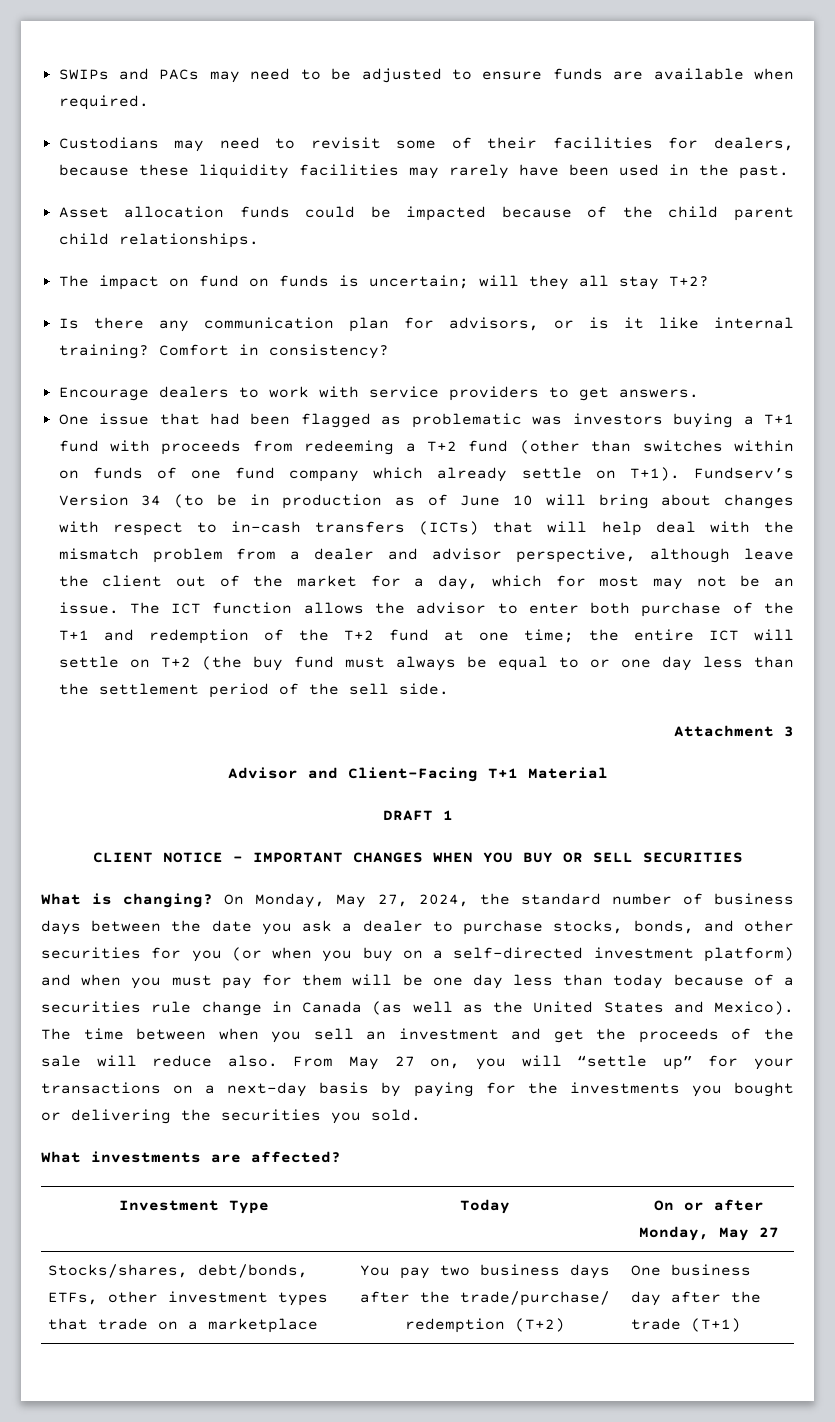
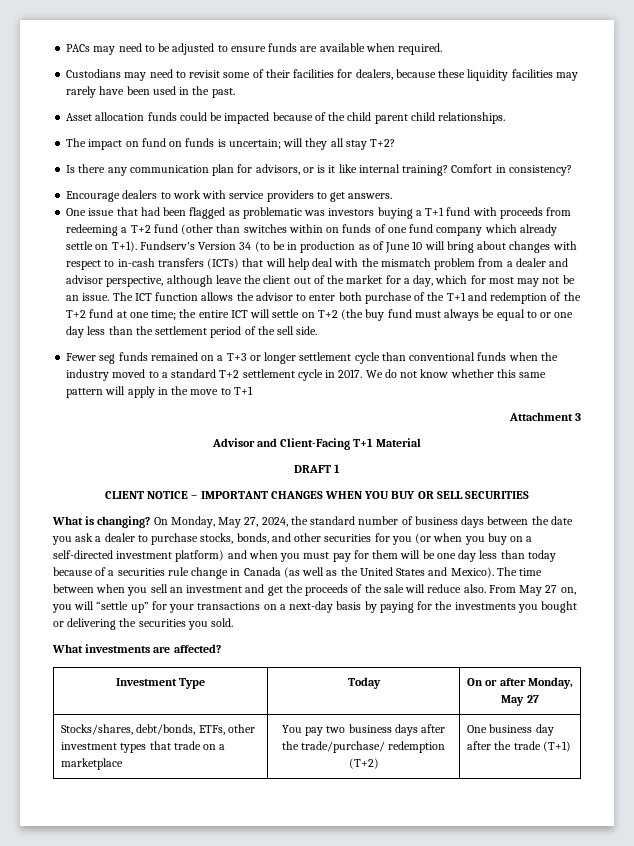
- SWIPs and PACs may need to be adjusted to ensure funds are available when required.
+ PACs may need to be adjusted to ensure funds are available when required.
+ Fewer seg funds remained on a T+3 or longer settlement cycle than conventional funds when the industry moved to a standard T+2 settlement cycle in 2017. We do not know whether this same pattern will apply in the move to T+1

